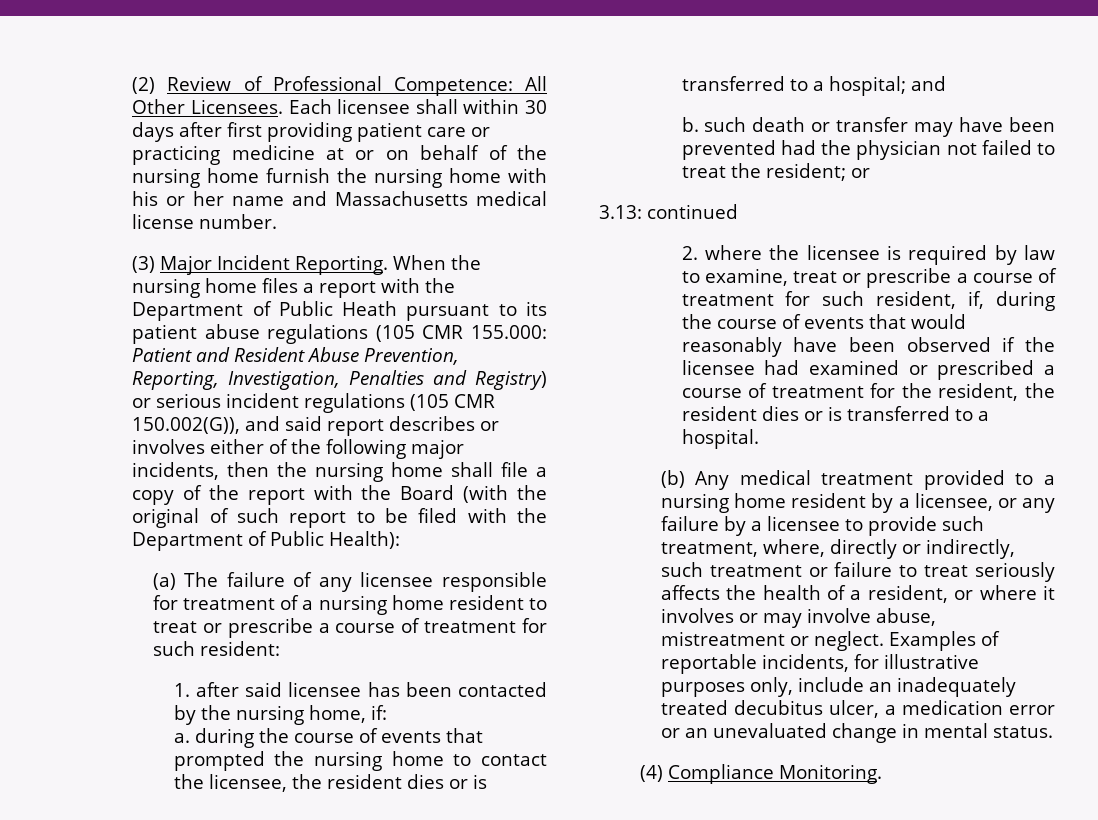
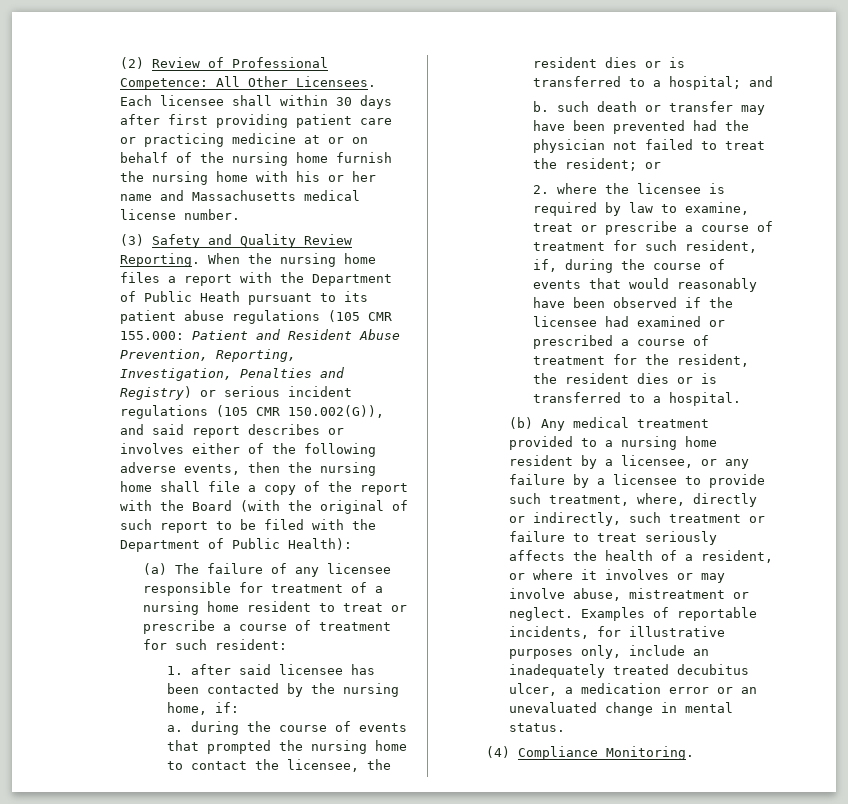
- (3) Major Incident Reporting.
+ (3) Safety and Quality Review Reporting.
- Patient and Resident Abuse Prevention, Reporting, Investigation, Penalties and Registry) or serious incident regulations (105 CMR 150.002(G)), and said report describes or involves either of the following major incidents, then the nursing home shall file a copy of the report with the Board (with the original of such report to be filed with the Department of Public Health):
+ Patient and Resident Abuse Prevention, Reporting, Investigation, Penalties and Registry) or serious incident regulations (105 CMR 150.002(G)), and said report describes or involves either of the following adverse events, then the nursing home shall file a copy of the report with the Board (with the original of such report to be filed with the Department of Public Health):
- 3.13: continued

